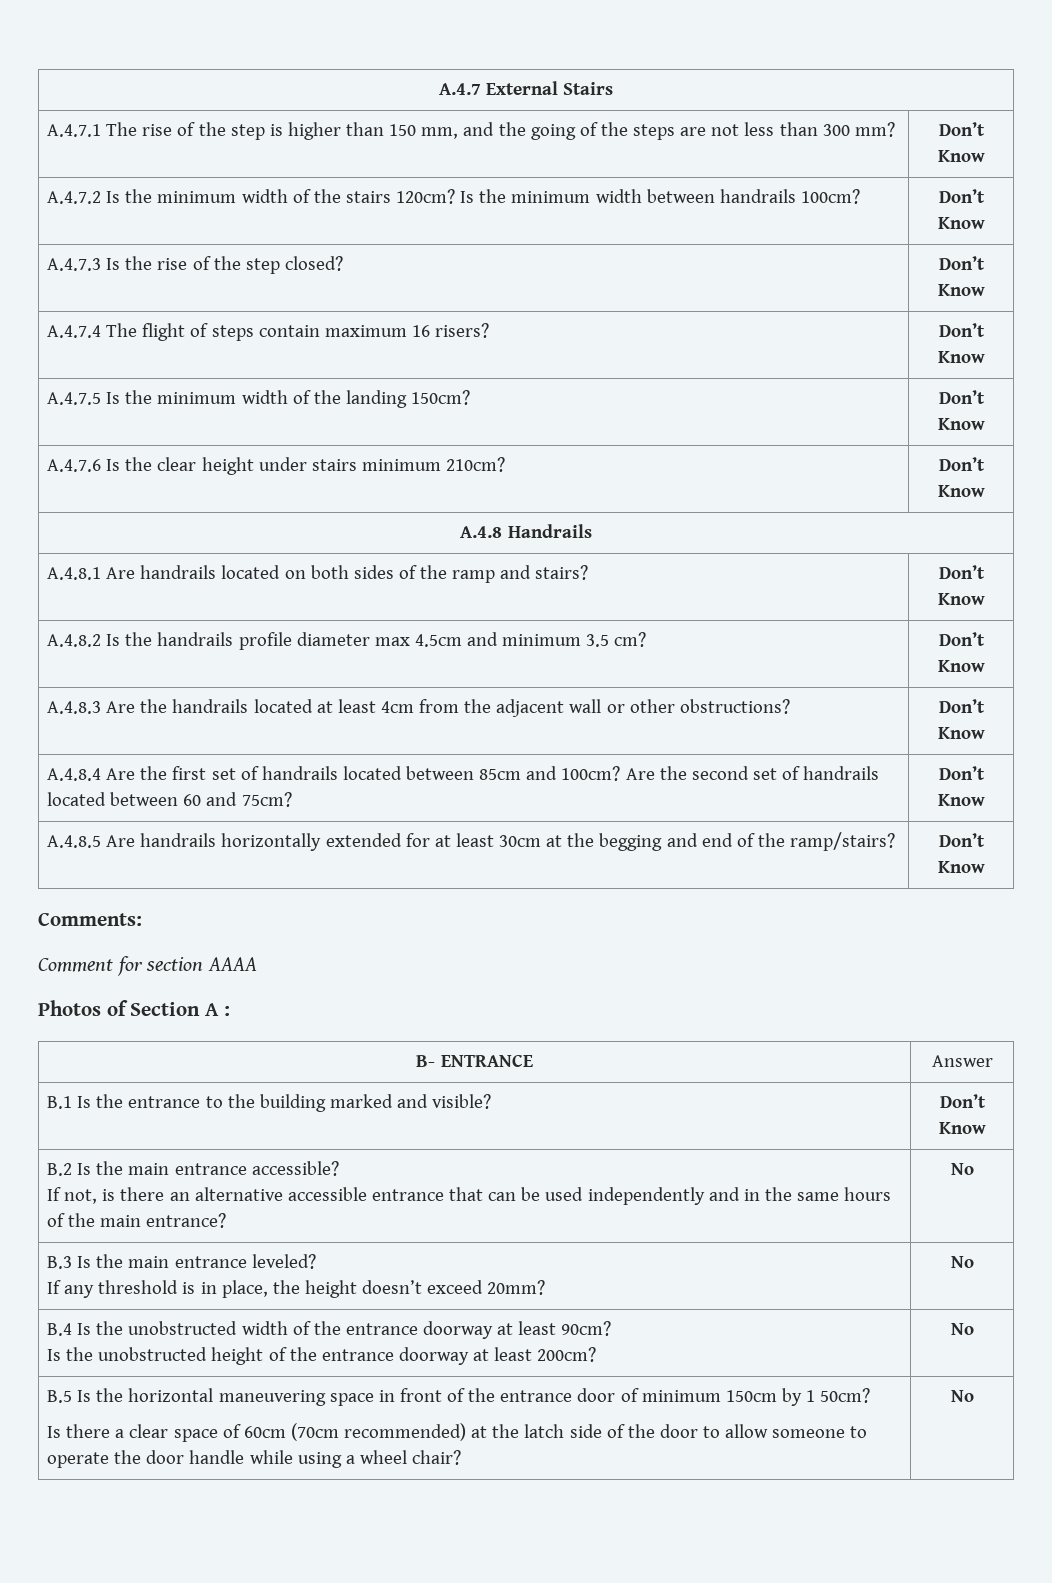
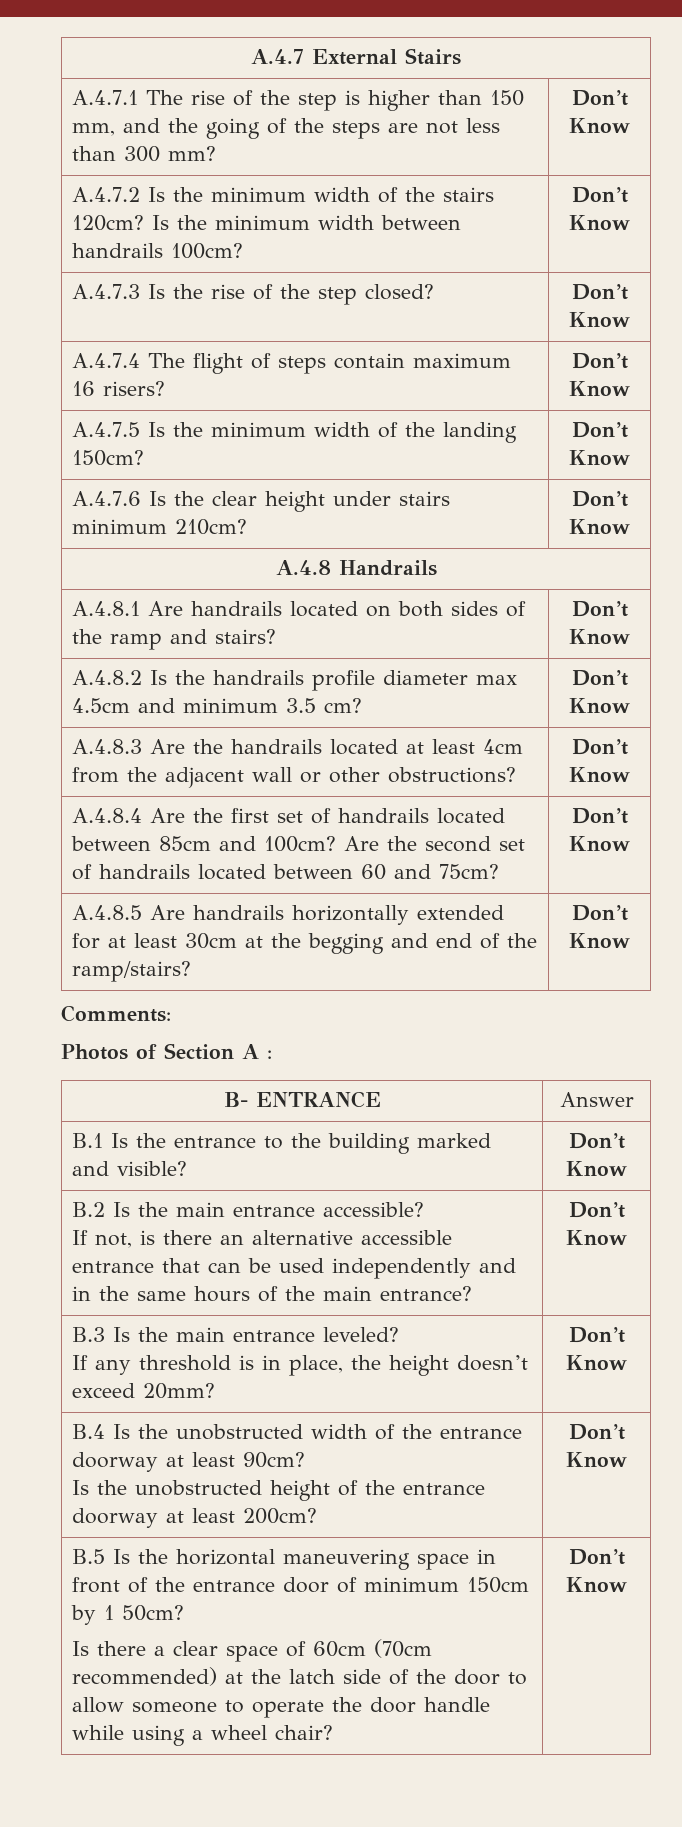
- Comment for section AAAA
  B.2 Is the main entrance accessible?
- If not, is there an alternative accessible entrance that can be used independently and in the same hours of the main entrance? | No
+ If not, is there an alternative accessible entrance that can be used independently and in the same hours of the main entrance? | Don’t Know
  B.3 Is the main entrance leveled?
- If any threshold is in place, the height doesn’t exceed 20mm? | No
+ If any threshold is in place, the height doesn’t exceed 20mm? | Don’t Know
  B.4 Is the unobstructed width of the entrance doorway at least 90cm?
- Is the unobstructed height of the entrance doorway at least 200cm? | No
+ Is the unobstructed height of the entrance doorway at least 200cm? | Don’t Know
- Is there a clear space of 60cm (70cm recommended) at the latch side of the door to allow someone to operate the door handle while using a wheel chair? | No
+ Is there a clear space of 60cm (70cm recommended) at the latch side of the door to allow someone to operate the door handle while using a wheel chair? | Don’t Know

